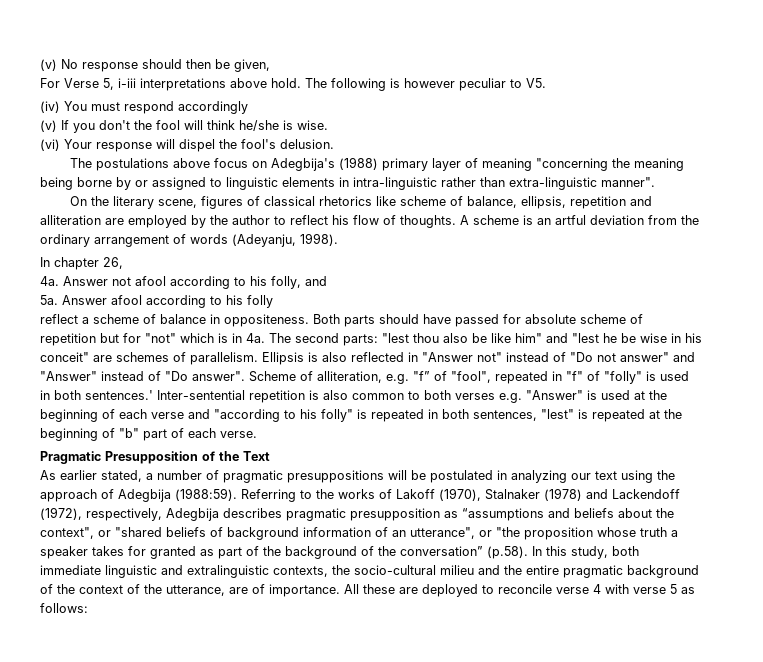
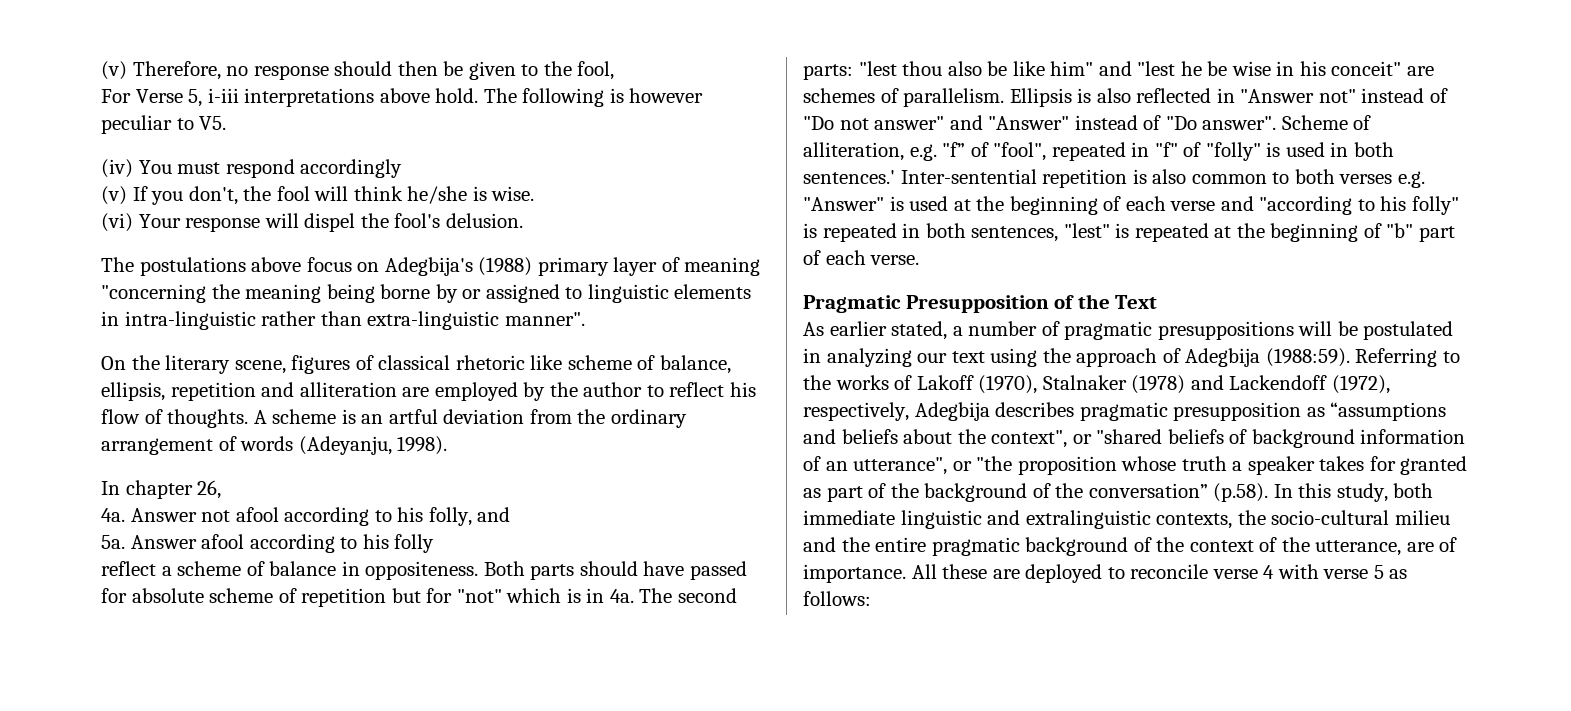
- (v) No response should then be given,
+ (v) Therefore, no response should then be given to the fool,
- (v) If you don't the fool will think he/she is wise.
+ (v) If you don't, the fool will think he/she is wise.
- On the literary scene, figures of classical rhetorics like scheme of balance, ellipsis, repetition and alliteration are employed by the author to reflect his flow of thoughts.
+ On the literary scene, figures of classical rhetoric like scheme of balance, ellipsis, repetition and alliteration are employed by the author to reflect his flow of thoughts.

